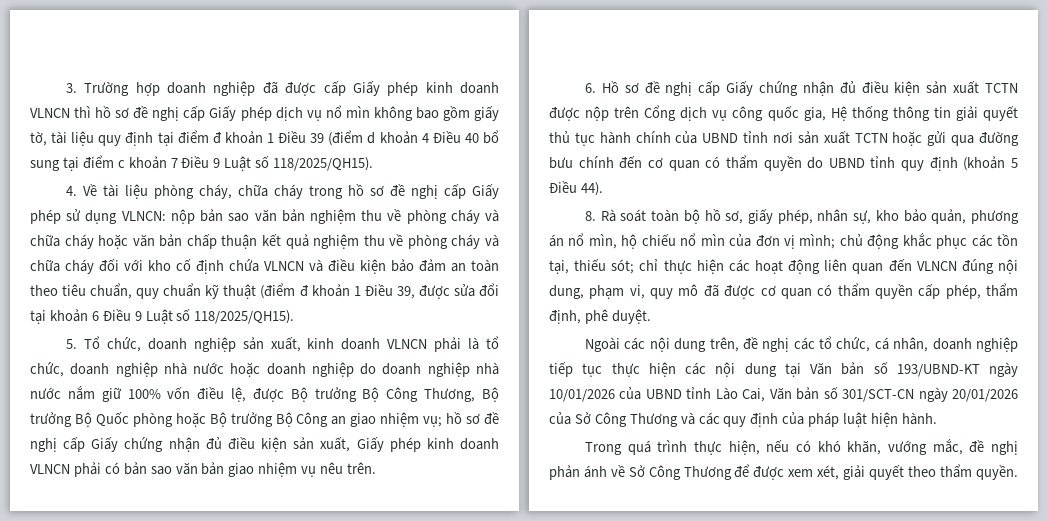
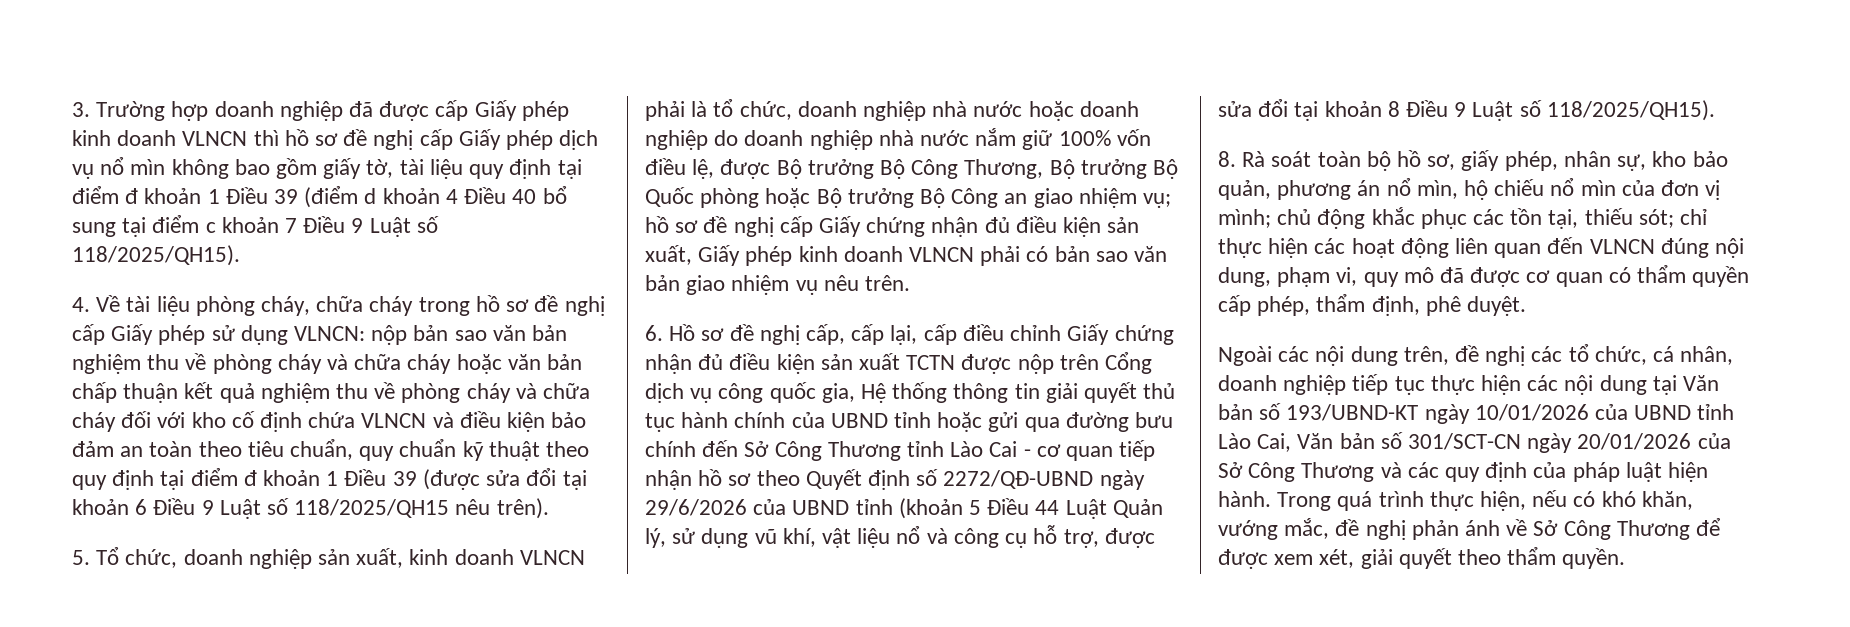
- nộp bản sao văn bản nghiệm thu về phòng cháy và chữa cháy hoặc văn bản chấp thuận kết quả nghiệm thu về phòng cháy và chữa cháy đối với kho cố định chứa VLNCN và điều kiện bảo đảm an toàn theo tiêu chuẩn, quy chuẩn kỹ thuật (điểm đ khoản 1 Điều 39, được sửa đổi tại khoản 6 Điều 9 Luật số 118/2025/QH15).
+ nộp bản sao văn bản nghiệm thu về phòng cháy và chữa cháy hoặc văn bản chấp thuận kết quả nghiệm thu về phòng cháy và chữa cháy đối với kho cố định chứa VLNCN và điều kiện bảo đảm an toàn theo tiêu chuẩn, quy chuẩn kỹ thuật theo quy định tại điểm đ khoản 1 Điều 39 (được sửa đổi tại khoản 6 Điều 9 Luật số 118/2025/QH15 nêu trên).
- 6. Hồ sơ đề nghị cấp Giấy chứng nhận đủ điều kiện sản xuất TCTN được nộp trên Cổng dịch vụ công quốc gia, Hệ thống thông tin giải quyết thủ tục hành chính của UBND tỉnh nơi sản xuất TCTN hoặc gửi qua đường bưu chính đến cơ quan có thẩm quyền do UBND tỉnh quy định (khoản 5 Điều 44).
+ 6. Hồ sơ đề nghị cấp, cấp lại, cấp điều chỉnh Giấy chứng nhận đủ điều kiện sản xuất TCTN được nộp trên Cổng dịch vụ công quốc gia, Hệ thống thông tin giải quyết thủ tục hành chính của UBND tỉnh hoặc gửi qua đường bưu chính đến Sở Công Thương tỉnh Lào Cai - cơ quan tiếp nhận hồ sơ theo Quyết định số 2272/QĐ-UBND ngày 29/6/2026 của UBND tỉnh (khoản 5 Điều 44 Luật Quản lý, sử dụng vũ khí, vật liệu nổ và công cụ hỗ trợ, được sửa đổi tại khoản 8 Điều 9 Luật số 118/2025/QH15).
- Ngoài các nội dung trên, đề nghị các tổ chức, cá nhân, doanh nghiệp tiếp tục thực hiện các nội dung tại Văn bản số 193/UBND-KT ngày 10/01/2026 của UBND tỉnh Lào Cai, Văn bản số 301/SCT-CN ngày 20/01/2026 của Sở Công Thương và các quy định của pháp luật hiện hành.
- Trong quá trình thực hiện, nếu có khó khăn, vướng mắc, đề nghị phản ánh về Sở Công Thương để được xem xét, giải quyết theo thẩm quyền.
+ Ngoài các nội dung trên, đề nghị các tổ chức, cá nhân, doanh nghiệp tiếp tục thực hiện các nội dung tại Văn bản số 193/UBND-KT ngày 10/01/2026 của UBND tỉnh Lào Cai, Văn bản số 301/SCT-CN ngày 20/01/2026 của Sở Công Thương và các quy định của pháp luật hiện hành. Trong quá trình thực hiện, nếu có khó khăn, vướng mắc, đề nghị phản ánh về Sở Công Thương để được xem xét, giải quyết theo thẩm quyền.

